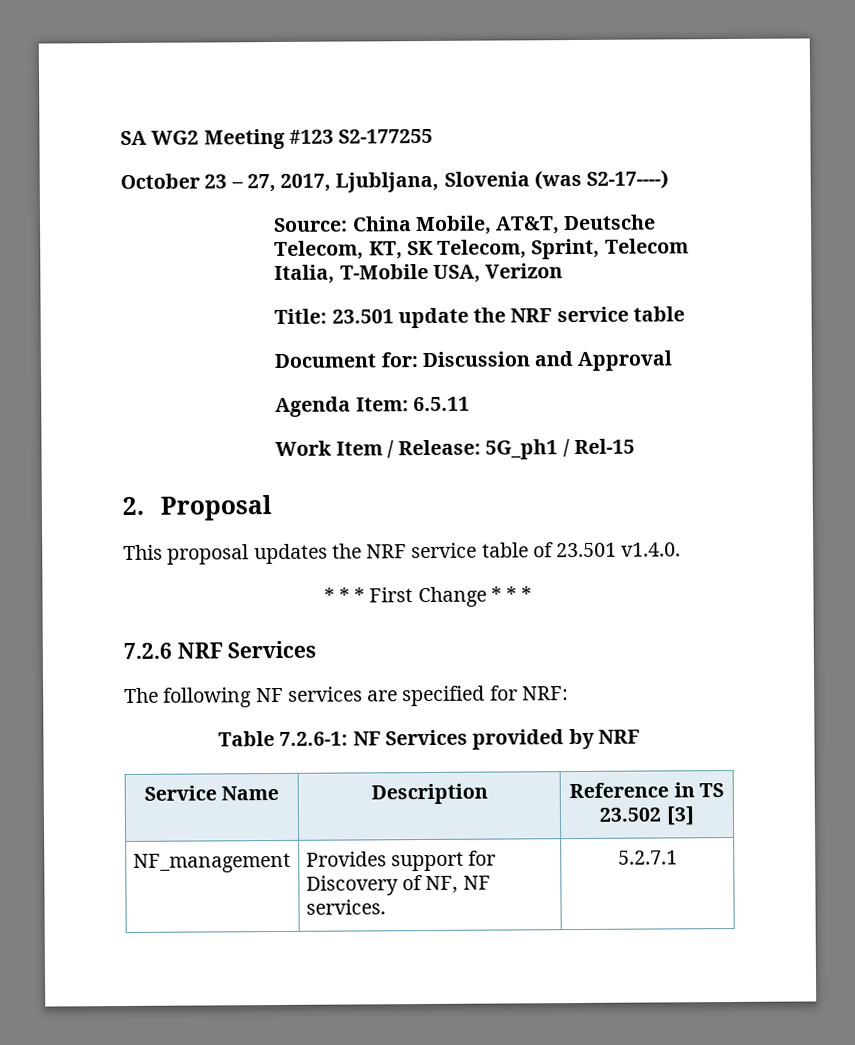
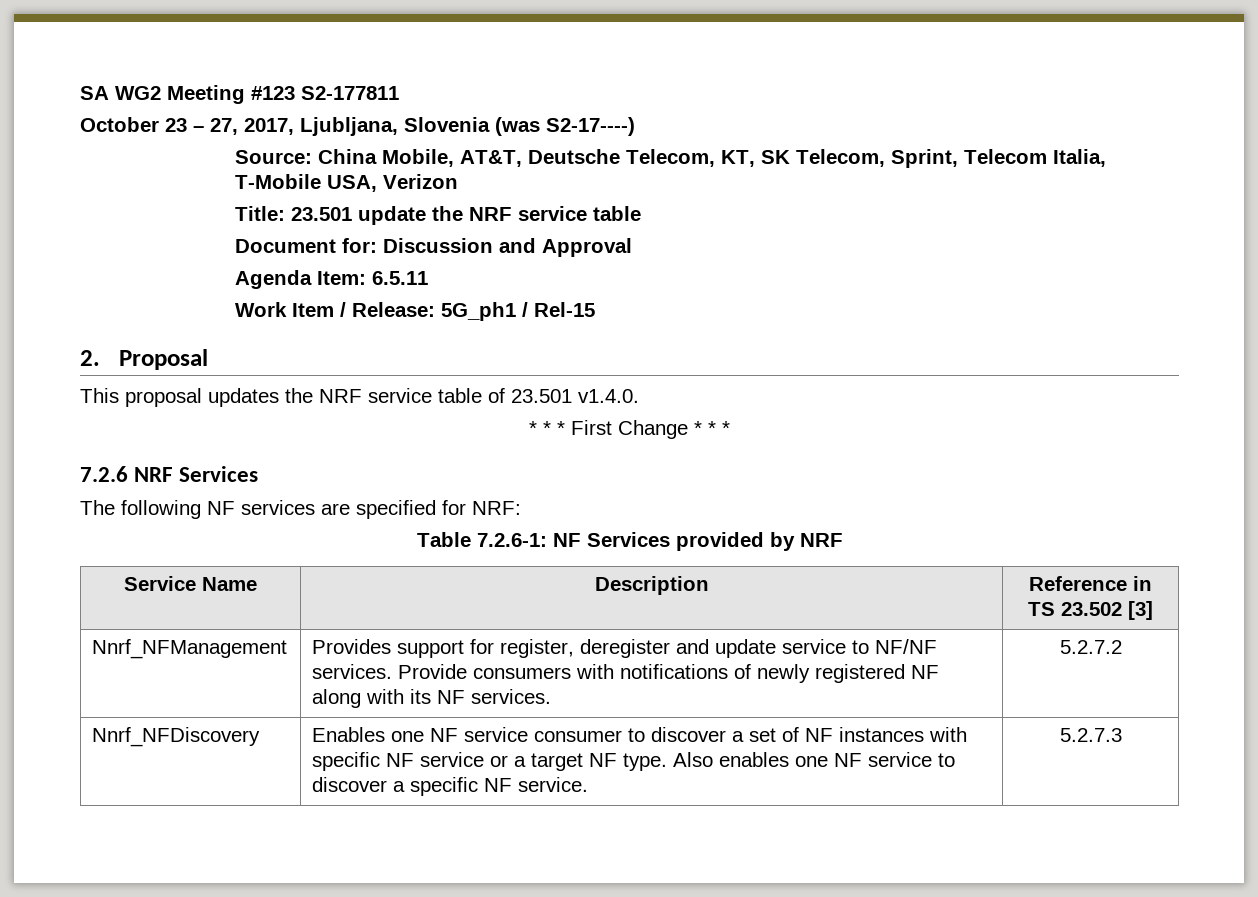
- SA WG2 Meeting #123 S2-177255
+ SA WG2 Meeting #123 S2-177811
- NF_management | Provides support for Discovery of NF, NF services. | 5.2.7.1
+ Nnrf_NFManagement | Provides support for register, deregister and update service to NF/NF services. Provide consumers with notifications of newly registered NF along with its NF services. | 5.2.7.2
+ Nnrf_NFDiscovery | Enables one NF service consumer to discover a set of NF instances with specific NF service or a target NF type. Also enables one NF service to discover a specific NF service. | 5.2.7.3

